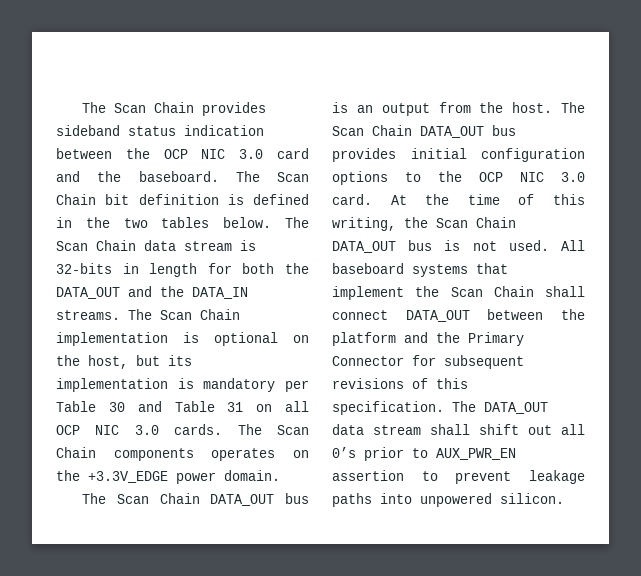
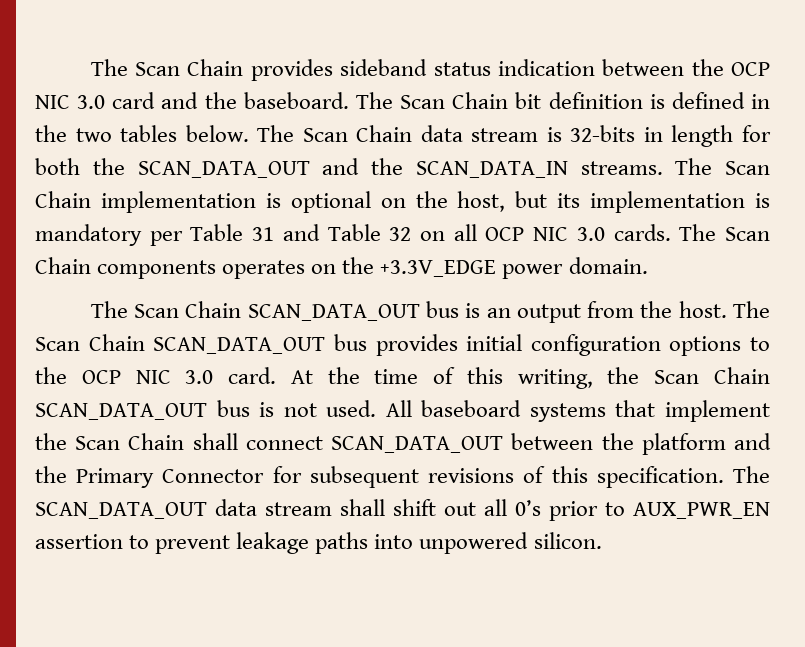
- The Scan Chain data stream is 32-bits in length for both the DATA_OUT and the DATA_IN streams.
+ The Scan Chain data stream is 32-bits in length for both the SCAN_DATA_OUT and the SCAN_DATA_IN streams.
- The Scan Chain implementation is optional on the host, but its implementation is mandatory per Table 30 and Table 31 on all OCP NIC 3.0 cards.
+ The Scan Chain implementation is optional on the host, but its implementation is mandatory per Table 31 and Table 32 on all OCP NIC 3.0 cards.
- The Scan Chain DATA_OUT bus is an output from the host.
+ The Scan Chain SCAN_DATA_OUT bus is an output from the host.
- The Scan Chain DATA_OUT bus provides initial configuration options to the OCP NIC 3.0 card.
+ The Scan Chain SCAN_DATA_OUT bus provides initial configuration options to the OCP NIC 3.0 card.
- At the time of this writing, the Scan Chain DATA_OUT bus is not used.
+ At the time of this writing, the Scan Chain SCAN_DATA_OUT bus is not used.
- All baseboard systems that implement the Scan Chain shall connect DATA_OUT between the platform and the Primary Connector for subsequent revisions of this specification.
+ All baseboard systems that implement the Scan Chain shall connect SCAN_DATA_OUT between the platform and the Primary Connector for subsequent revisions of this specification.
- The DATA_OUT data stream shall shift out all 0’s prior to AUX_PWR_EN assertion to prevent leakage paths into unpowered silicon.
+ The SCAN_DATA_OUT data stream shall shift out all 0’s prior to AUX_PWR_EN assertion to prevent leakage paths into unpowered silicon.

